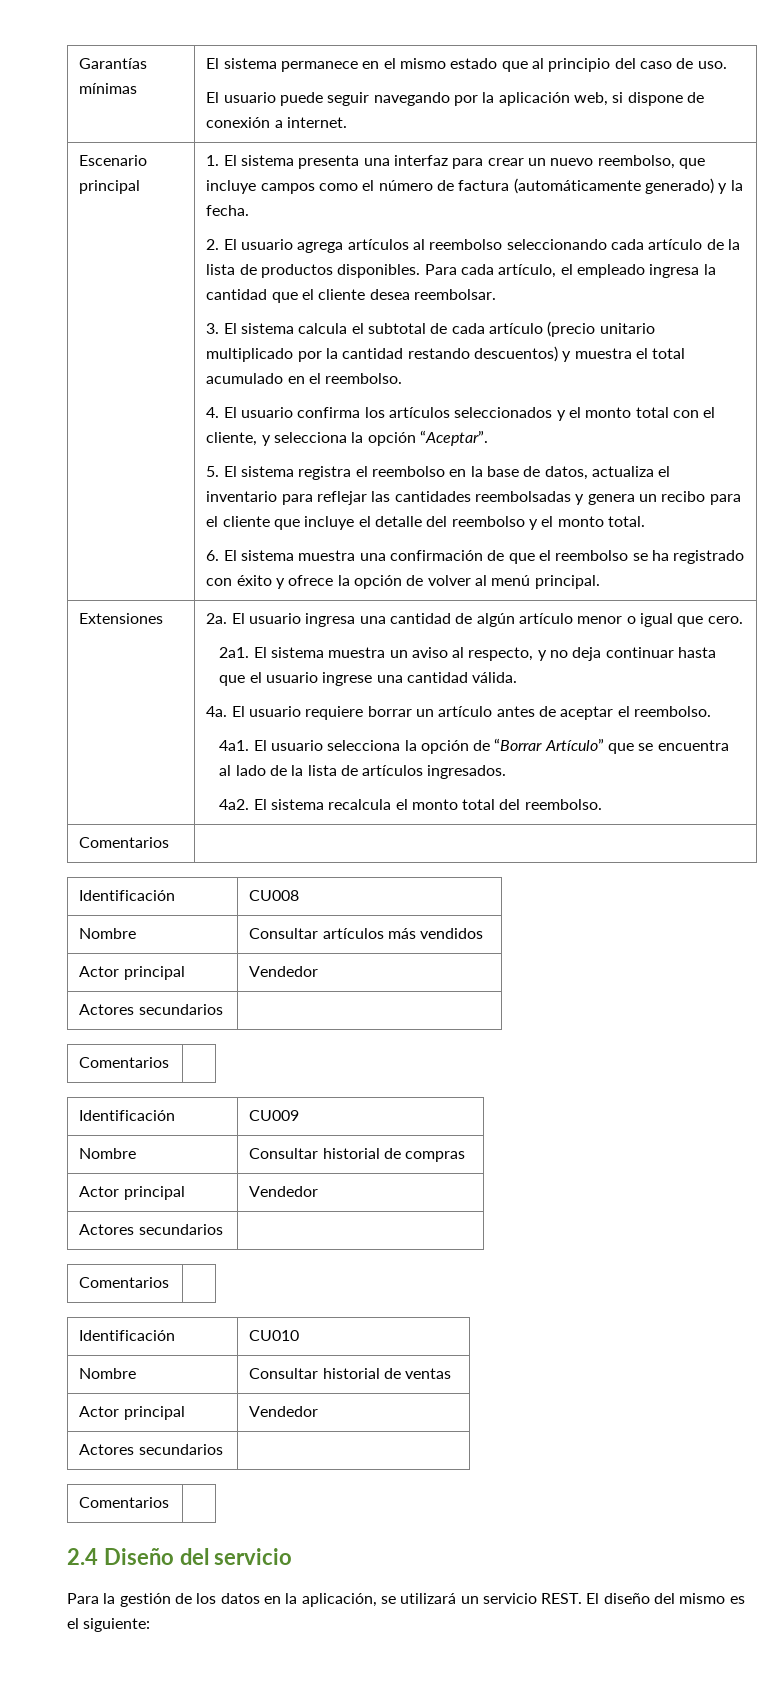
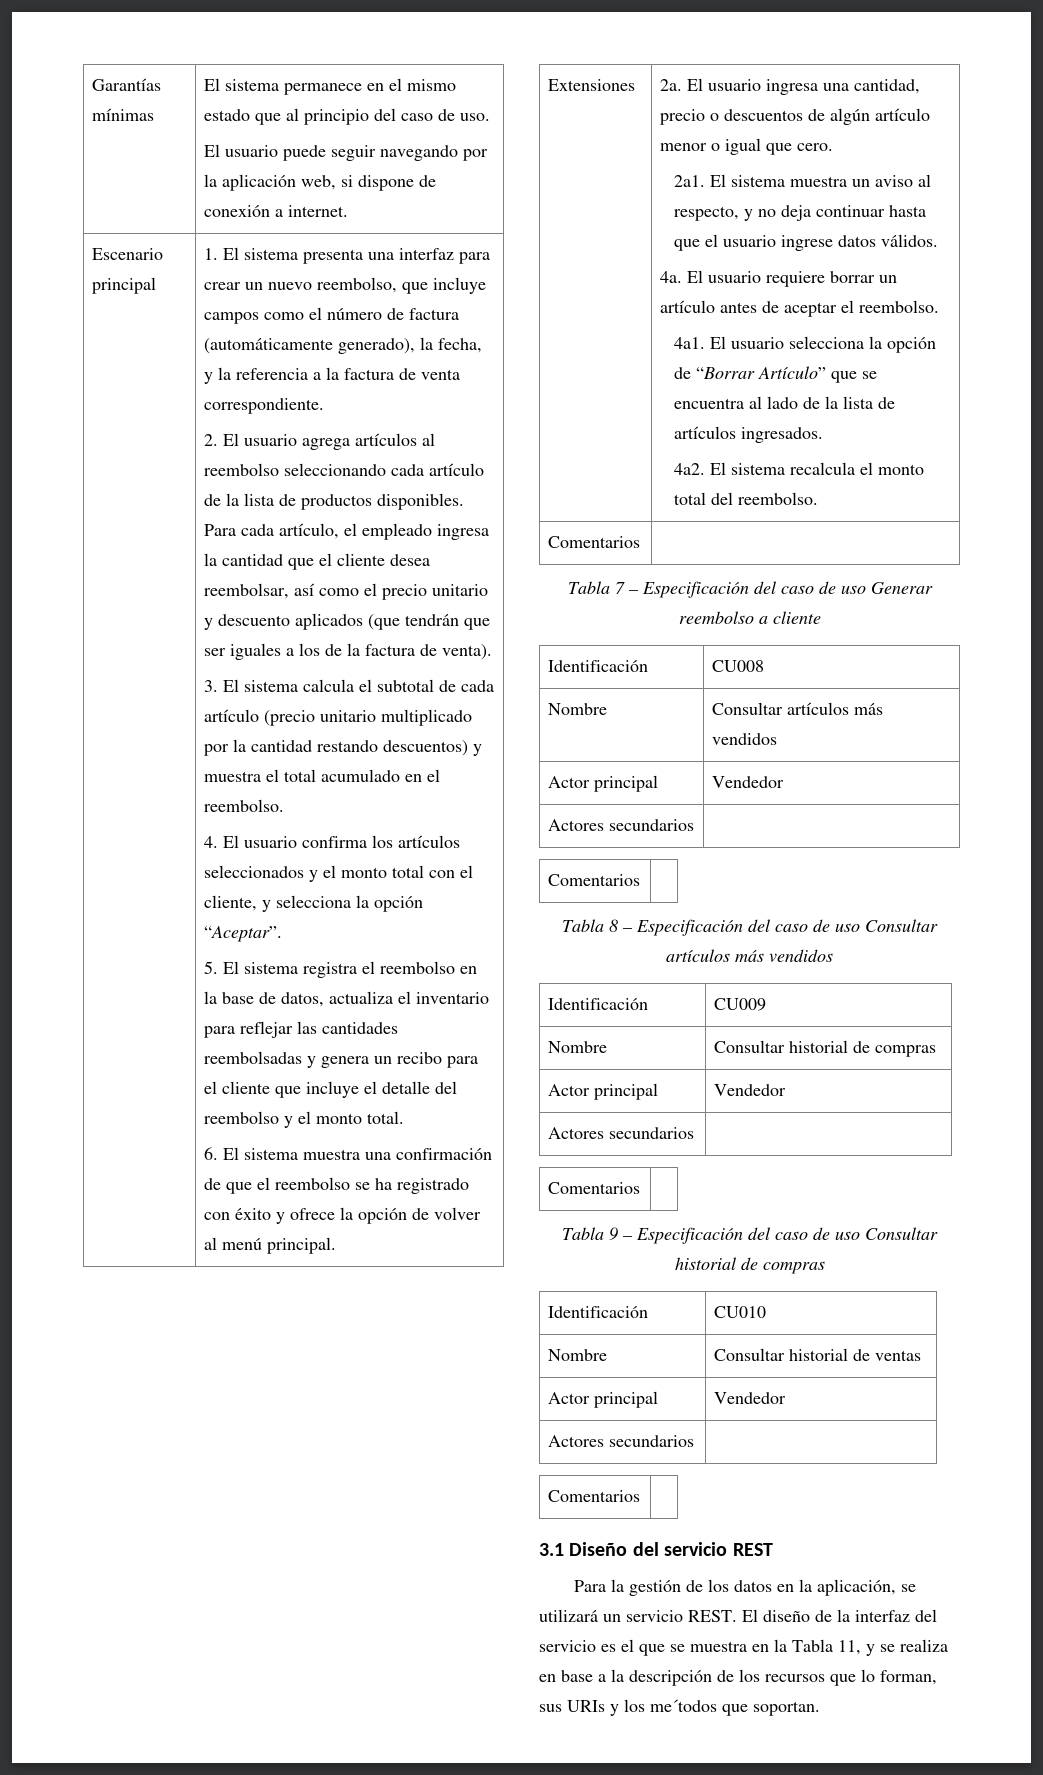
- 1. El sistema presenta una interfaz para crear un nuevo reembolso, que incluye campos como el número de factura (automáticamente generado) y la fecha.
+ 1. El sistema presenta una interfaz para crear un nuevo reembolso, que incluye campos como el número de factura (automáticamente generado), la fecha, y la referencia a la factura de venta correspondiente.
- Para cada artículo, el empleado ingresa la cantidad que el cliente desea reembolsar.
+ Para cada artículo, el empleado ingresa la cantidad que el cliente desea reembolsar, así como el precio unitario y descuento aplicados (que tendrán que ser iguales a los de la factura de venta).
- El usuario ingresa una cantidad de algún artículo menor o igual que cero.
+ El usuario ingresa una cantidad, precio o descuentos de algún artículo menor o igual que cero.
- El sistema muestra un aviso al respecto, y no deja continuar hasta que el usuario ingrese una cantidad válida.
+ El sistema muestra un aviso al respecto, y no deja continuar hasta que el usuario ingrese datos válidos.
+ Tabla 7 – Especificación del caso de uso Generar reembolso a cliente
+ Tabla 8 – Especificación del caso de uso Consultar artículos más vendidos
+ Tabla 9 – Especificación del caso de uso Consultar historial de compras
- 2.4 Diseño del servicio
+ 3.1 Diseño del servicio REST
- El diseño del mismo es el siguiente:
+ El diseño de la interfaz del servicio es el que se muestra en la Tabla 11, y se realiza en base a la descripción de los recursos que lo forman, sus URIs y los me´todos que soportan.

